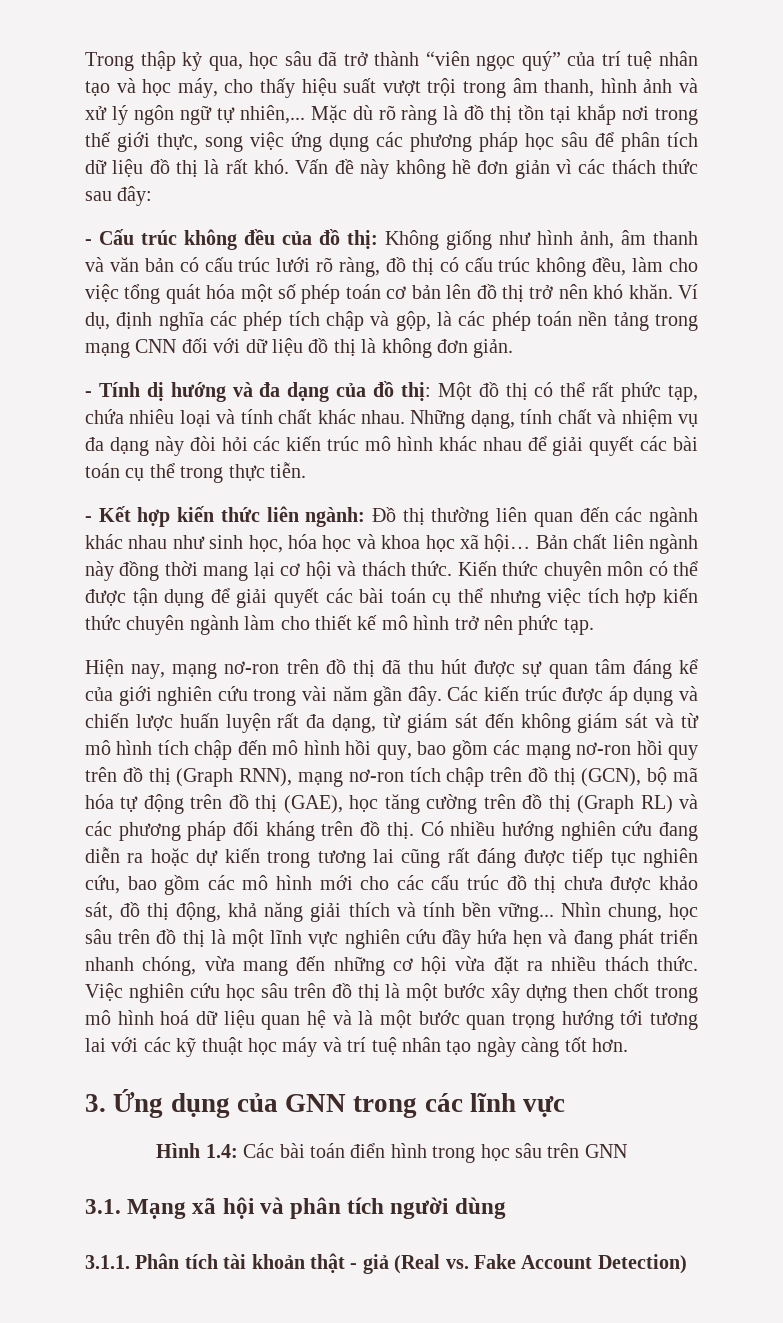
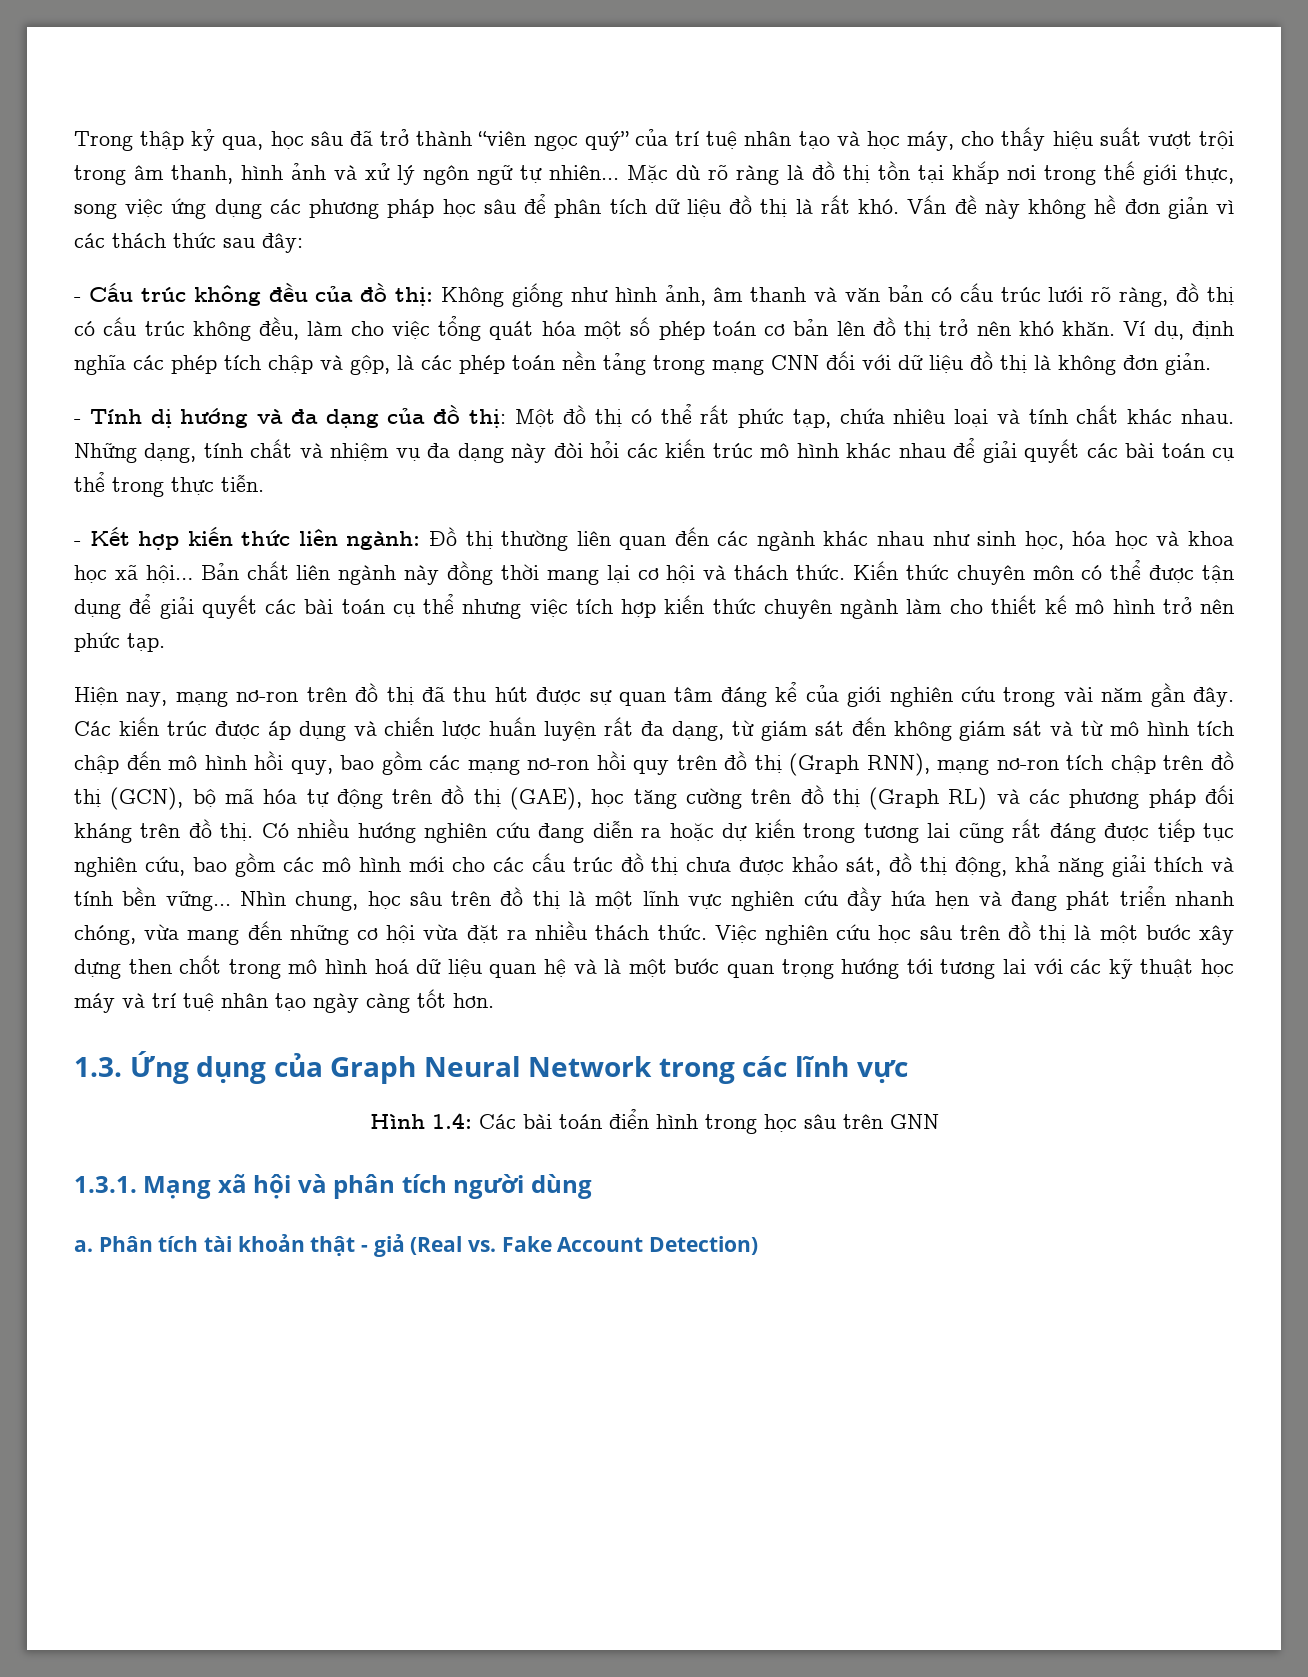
- Trong thập kỷ qua, học sâu đã trở thành “viên ngọc quý” của trí tuệ nhân tạo và học máy, cho thấy hiệu suất vượt trội trong âm thanh, hình ảnh và xử lý ngôn ngữ tự nhiên,...
+ Trong thập kỷ qua, học sâu đã trở thành “viên ngọc quý” của trí tuệ nhân tạo và học máy, cho thấy hiệu suất vượt trội trong âm thanh, hình ảnh và xử lý ngôn ngữ tự nhiên...
- 3. Ứng dụng của GNN trong các lĩnh vực
+ 1.3. Ứng dụng của Graph Neural Network trong các lĩnh vực
- 3.1. Mạng xã hội và phân tích người dùng
+ 1.3.1. Mạng xã hội và phân tích người dùng
- 3.1.1. Phân tích tài khoản thật - giả (Real vs. Fake Account Detection)
+ a. Phân tích tài khoản thật - giả (Real vs. Fake Account Detection)

